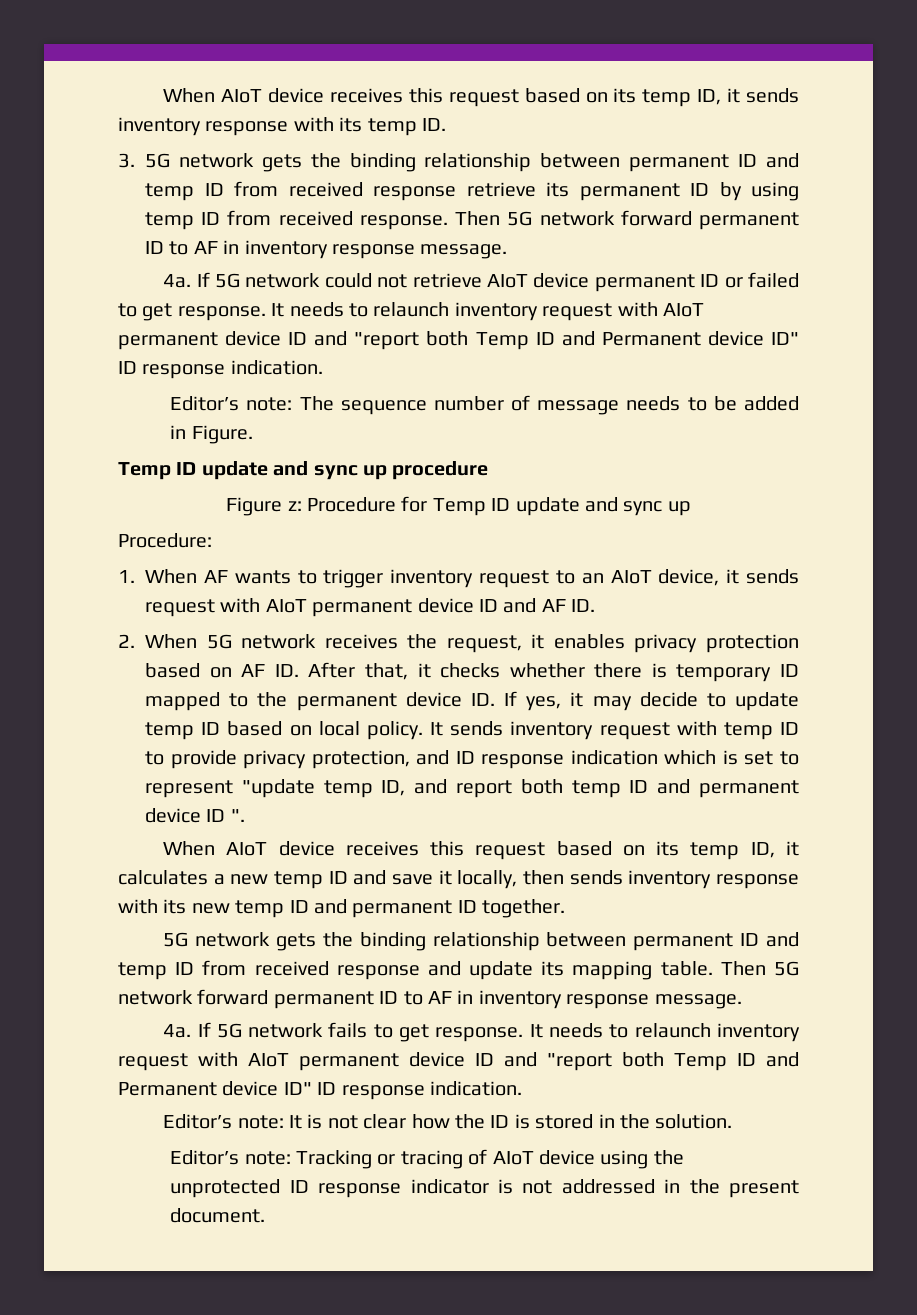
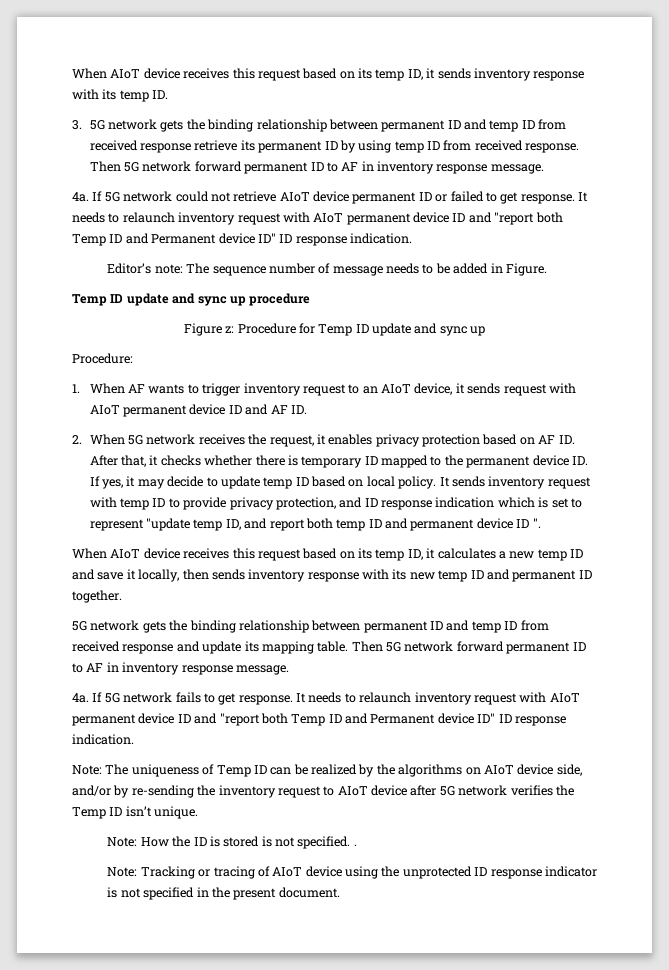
- Editor’s note: It is not clear how the ID is stored in the solution.
- Editor’s note: Tracking or tracing of AIoT device using the unprotected ID response indicator is not addressed in the present document.
+ Note: The uniqueness of Temp ID can be realized by the algorithms on AIoT device side, and/or by re-sending the inventory request to AIoT device after 5G network verifies the Temp ID isn’t unique.
+ Note: How the ID is stored is not specified. .
+ Note: Tracking or tracing of AIoT device using the unprotected ID response indicator is not specified in the present document.

